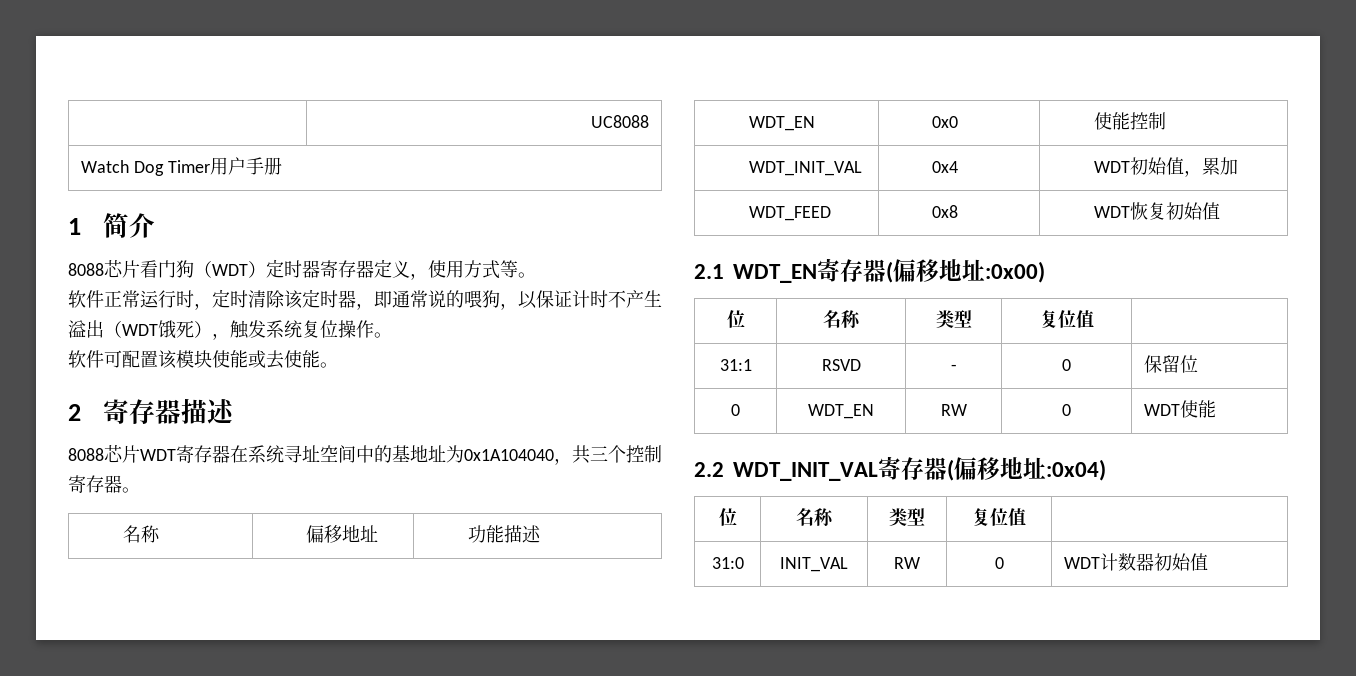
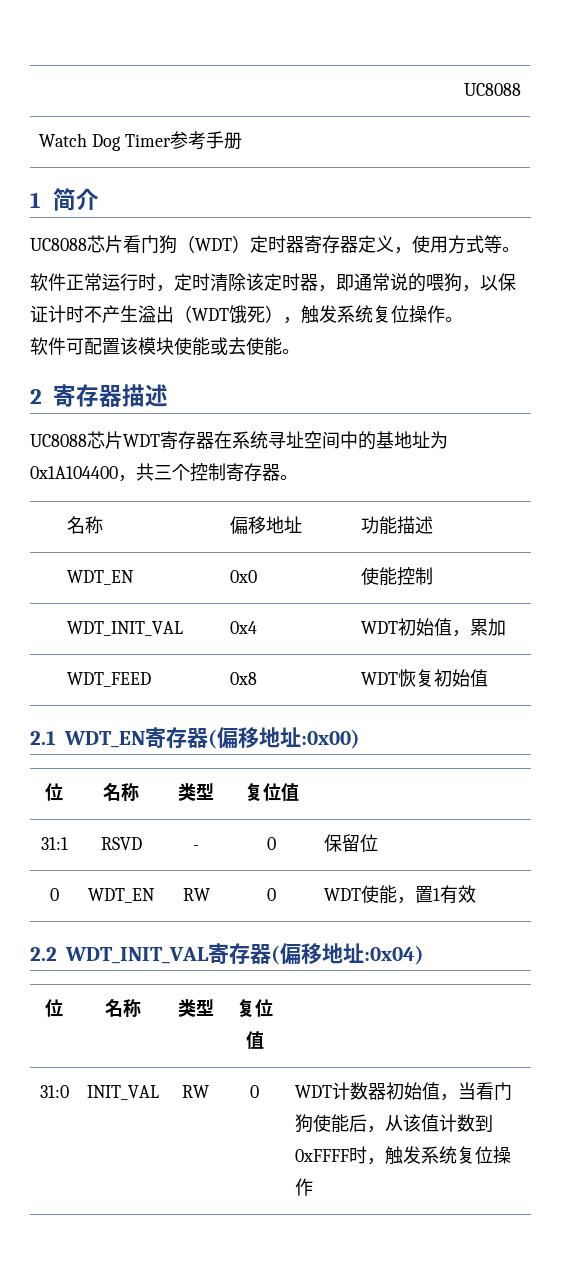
- Watch Dog Timer用户手册
+ Watch Dog Timer参考手册
- 8088芯片看门狗（WDT）定时器寄存器定义，使用方式等。
+ UC8088芯片看门狗（WDT）定时器寄存器定义，使用方式等。
- 8088芯片WDT寄存器在系统寻址空间中的基地址为0x1A104040，共三个控制寄存器。
+ UC8088芯片WDT寄存器在系统寻址空间中的基地址为0x1A104400，共三个控制寄存器。
- 0 | WDT_EN | RW | 0 | WDT使能
+ 0 | WDT_EN | RW | 0 | WDT使能，置1有效
- 31:0 | INIT_VAL | RW | 0 | WDT计数器初始值
+ 31:0 | INIT_VAL | RW | 0 | WDT计数器初始值，当看门狗使能后，从该值计数到0xFFFF时，触发系统复位操作

